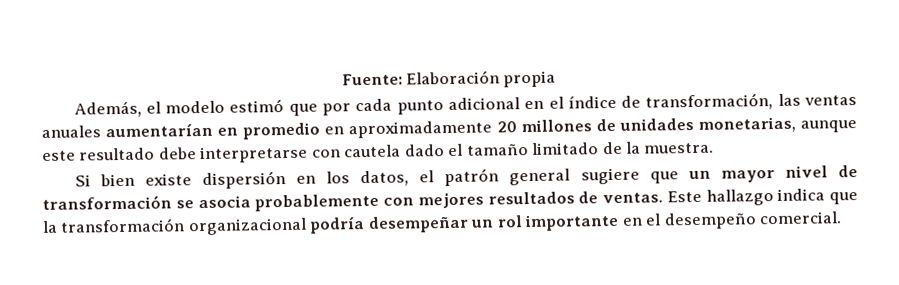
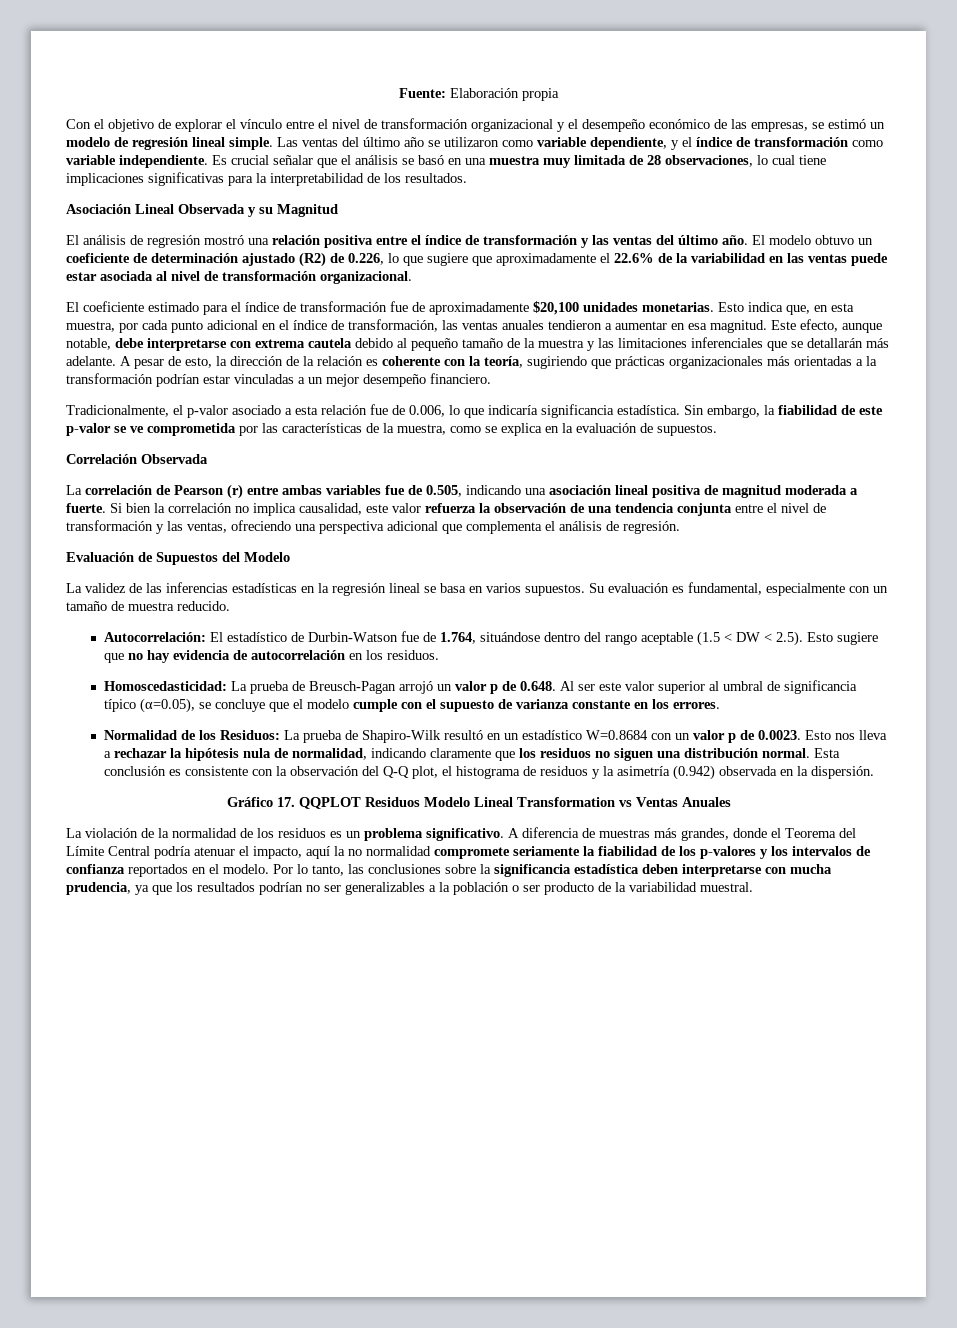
- Además, el modelo estimó que por cada punto adicional en el índice de transformación, las ventas anuales aumentarían en promedio en aproximadamente 20 millones de unidades monetarias, aunque este resultado debe interpretarse con cautela dado el tamaño limitado de la muestra.
- Si bien existe dispersión en los datos, el patrón general sugiere que un mayor nivel de transformación se asocia probablemente con mejores resultados de ventas. Este hallazgo indica que la transformación organizacional podría desempeñar un rol importante en el desempeño comercial.
+ Con el objetivo de explorar el vínculo entre el nivel de transformación organizacional y el desempeño económico de las empresas, se estimó un modelo de regresión lineal simple. Las ventas del último año se utilizaron como variable dependiente, y el índice de transformación como variable independiente. Es crucial señalar que el análisis se basó en una muestra muy limitada de 28 observaciones, lo cual tiene implicaciones significativas para la interpretabilidad de los resultados.
+ Asociación Lineal Observada y su Magnitud
+ El análisis de regresión mostró una relación positiva entre el índice de transformación y las ventas del último año. El modelo obtuvo un coeficiente de determinación ajustado (R2) de 0.226, lo que sugiere que aproximadamente el 22.6% de la variabilidad en las ventas puede estar asociada al nivel de transformación organizacional.
+ El coeficiente estimado para el índice de transformación fue de aproximadamente $20,100 unidades monetarias. Esto indica que, en esta muestra, por cada punto adicional en el índice de transformación, las ventas anuales tendieron a aumentar en esa magnitud. Este efecto, aunque notable, debe interpretarse con extrema cautela debido al pequeño tamaño de la muestra y las limitaciones inferenciales que se detallarán más adelante. A pesar de esto, la dirección de la relación es coherente con la teoría, sugiriendo que prácticas organizacionales más orientadas a la transformación podrían estar vinculadas a un mejor desempeño financiero.
+ Tradicionalmente, el p-valor asociado a esta relación fue de 0.006, lo que indicaría significancia estadística. Sin embargo, la fiabilidad de este p-valor se ve comprometida por las características de la muestra, como se explica en la evaluación de supuestos.
+ Correlación Observada
+ La correlación de Pearson (r) entre ambas variables fue de 0.505, indicando una asociación lineal positiva de magnitud moderada a fuerte. Si bien la correlación no implica causalidad, este valor refuerza la observación de una tendencia conjunta entre el nivel de transformación y las ventas, ofreciendo una perspectiva adicional que complementa el análisis de regresión.
+ Evaluación de Supuestos del Modelo
+ La validez de las inferencias estadísticas en la regresión lineal se basa en varios supuestos. Su evaluación es fundamental, especialmente con un tamaño de muestra reducido.
+ Autocorrelación: El estadístico de Durbin-Watson fue de 1.764, situándose dentro del rango aceptable (1.5 < DW < 2.5). Esto sugiere que no hay evidencia de autocorrelación en los residuos.
+ Homoscedasticidad: La prueba de Breusch-Pagan arrojó un valor p de 0.648. Al ser este valor superior al umbral de significancia típico (α=0.05), se concluye que el modelo cumple con el supuesto de varianza constante en los errores.
+ Normalidad de los Residuos: La prueba de Shapiro-Wilk resultó en un estadístico W=0.8684 con un valor p de 0.0023. Esto nos lleva a rechazar la hipótesis nula de normalidad, indicando claramente que los residuos no siguen una distribución normal. Esta conclusión es consistente con la observación del Q-Q plot, el histograma de residuos y la asimetría (0.942) observada en la dispersión.
+ Gráfico 17. QQPLOT Residuos Modelo Lineal Transformation vs Ventas Anuales
+ La violación de la normalidad de los residuos es un problema significativo. A diferencia de muestras más grandes, donde el Teorema del Límite Central podría atenuar el impacto, aquí la no normalidad compromete seriamente la fiabilidad de los p-valores y los intervalos de confianza reportados en el modelo. Por lo tanto, las conclusiones sobre la significancia estadística deben interpretarse con mucha prudencia, ya que los resultados podrían no ser generalizables a la población o ser producto de la variabilidad muestral.

